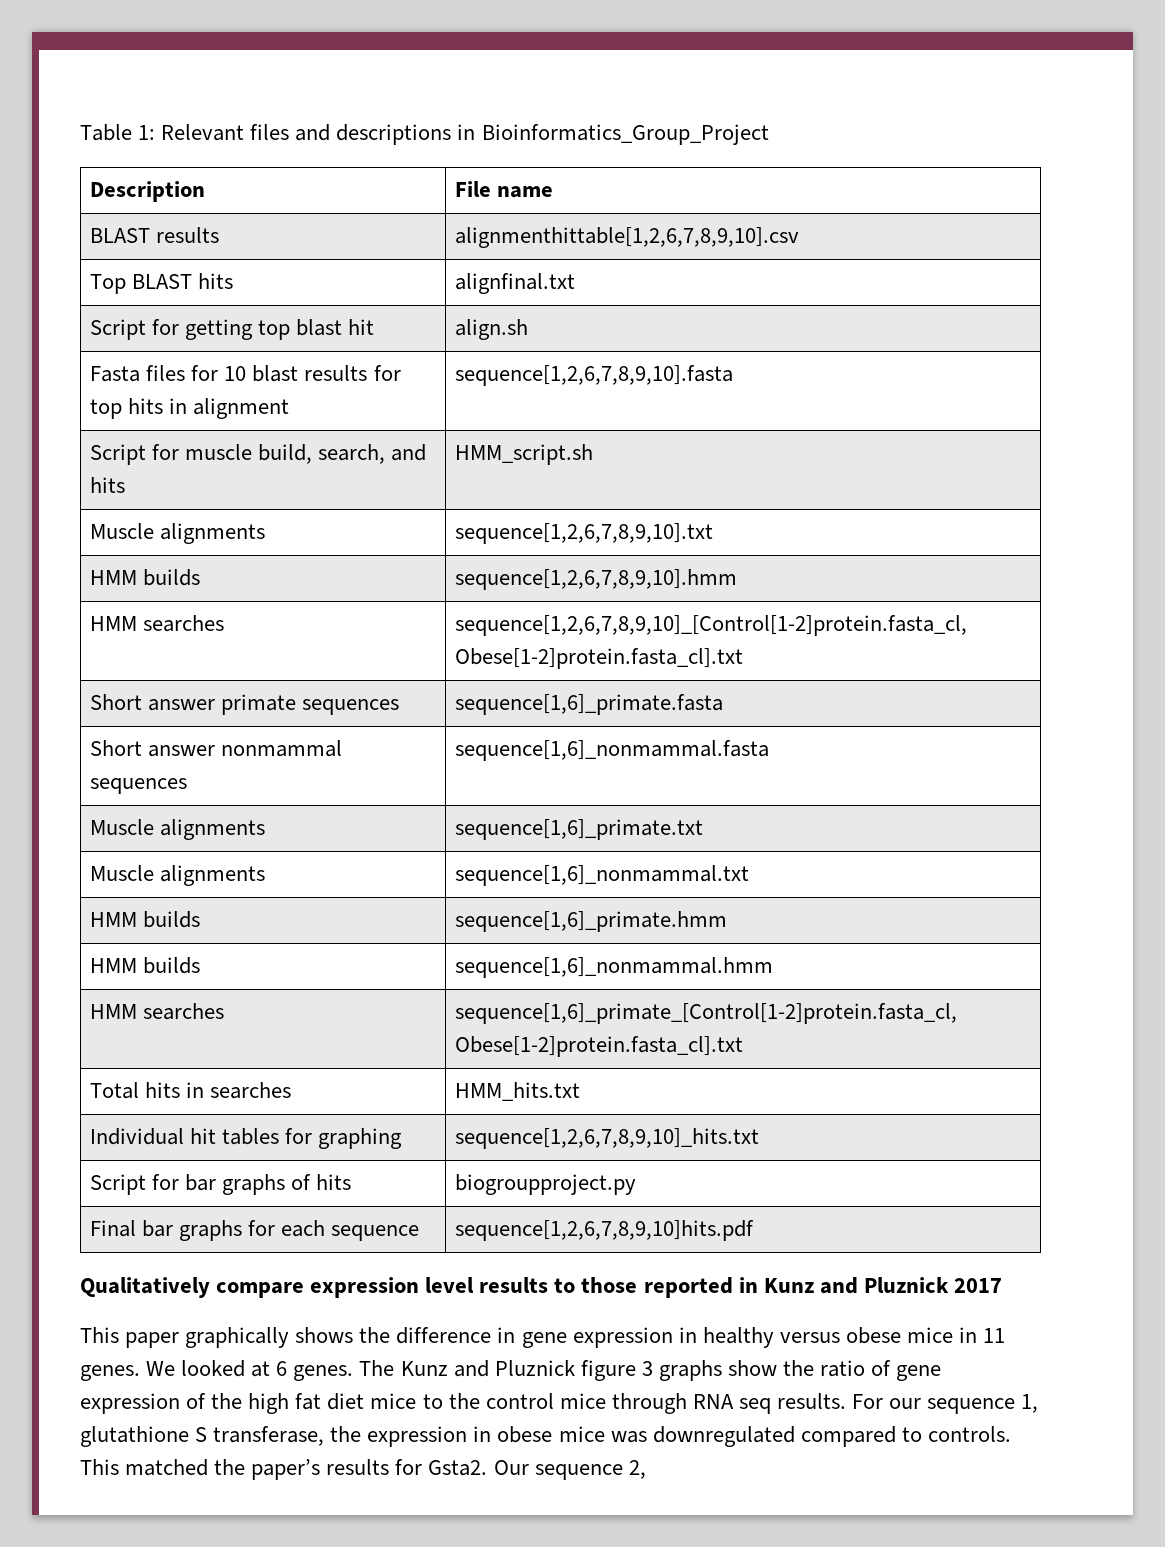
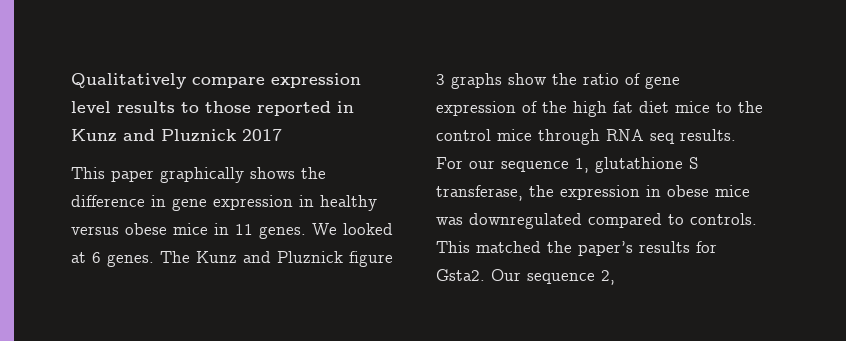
- Table 1: Relevant files and descriptions in Bioinformatics_Group_Project
- Description | File name
- BLAST results | alignmenthittable[1,2,6,7,8,9,10].csv
- Top BLAST hits | alignfinal.txt
- Script for getting top blast hit | align.sh
- Fasta files for 10 blast results for top hits in alignment | sequence[1,2,6,7,8,9,10].fasta
- Script for muscle build, search, and hits | HMM_script.sh
- Muscle alignments | sequence[1,2,6,7,8,9,10].txt
- HMM builds | sequence[1,2,6,7,8,9,10].hmm
- HMM searches | sequence[1,2,6,7,8,9,10]_[Control[1-2]protein.fasta_cl, Obese[1-2]protein.fasta_cl].txt
- Short answer primate sequences | sequence[1,6]_primate.fasta
- Short answer nonmammal sequences | sequence[1,6]_nonmammal.fasta
- Muscle alignments | sequence[1,6]_primate.txt
- Muscle alignments | sequence[1,6]_nonmammal.txt
- HMM builds | sequence[1,6]_primate.hmm
- HMM builds | sequence[1,6]_nonmammal.hmm
- HMM searches | sequence[1,6]_primate_[Control[1-2]protein.fasta_cl, Obese[1-2]protein.fasta_cl].txt
- Total hits in searches | HMM_hits.txt
- Individual hit tables for graphing | sequence[1,2,6,7,8,9,10]_hits.txt
- Script for bar graphs of hits | biogroupproject.py
- Final bar graphs for each sequence | sequence[1,2,6,7,8,9,10]hits.pdf

